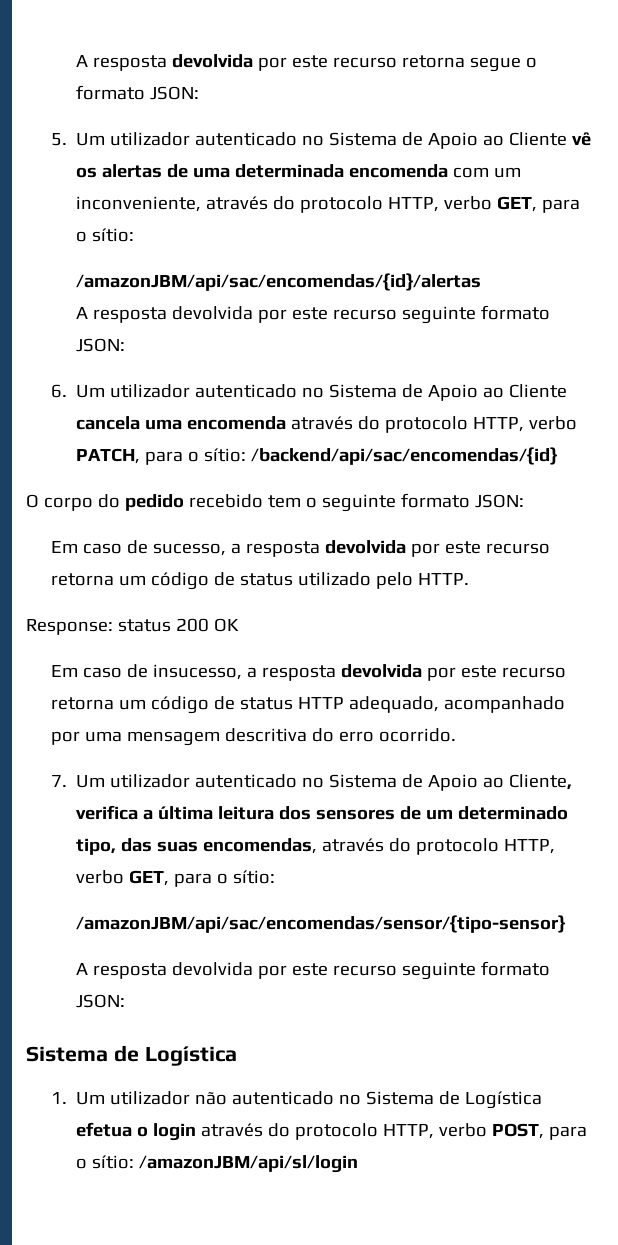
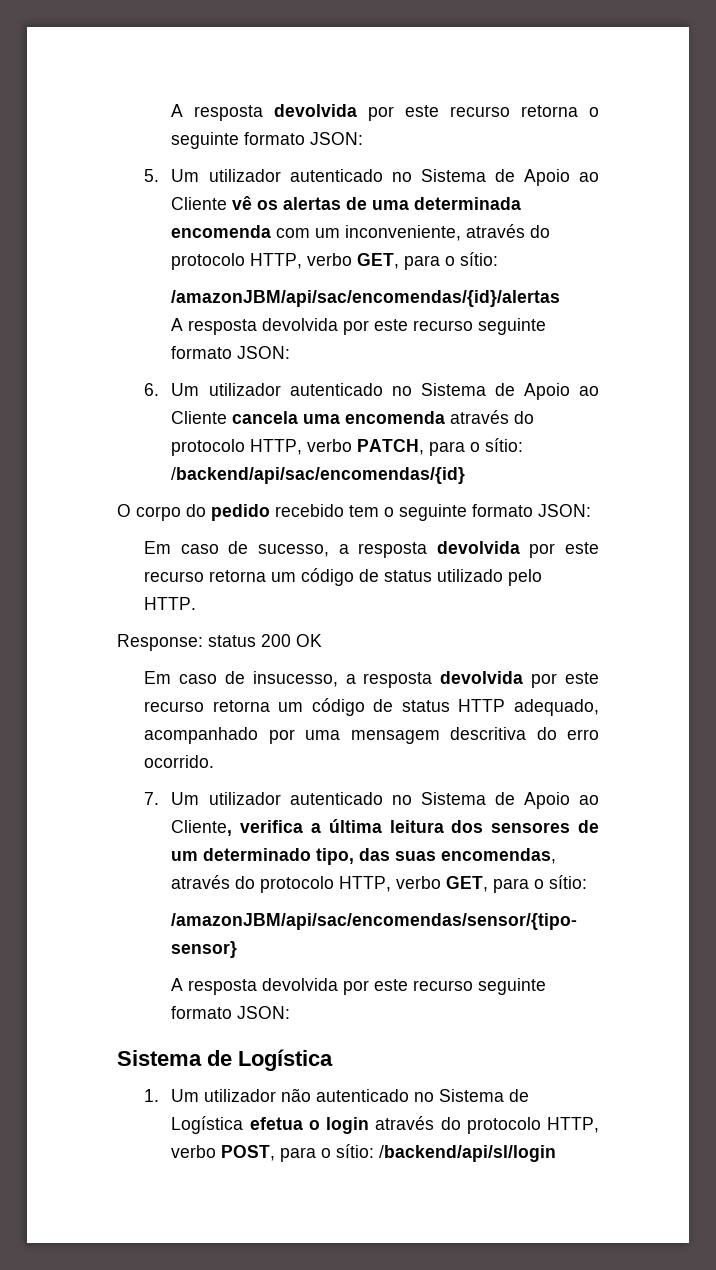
- A resposta devolvida por este recurso retorna segue o formato JSON:
+ A resposta devolvida por este recurso retorna o seguinte formato JSON:
- 1. Um utilizador não autenticado no Sistema de Logística efetua o login através do protocolo HTTP, verbo POST, para o sítio: /amazonJBM/api/sl/login
+ 1. Um utilizador não autenticado no Sistema de Logística efetua o login através do protocolo HTTP, verbo POST, para o sítio: /backend/api/sl/login

